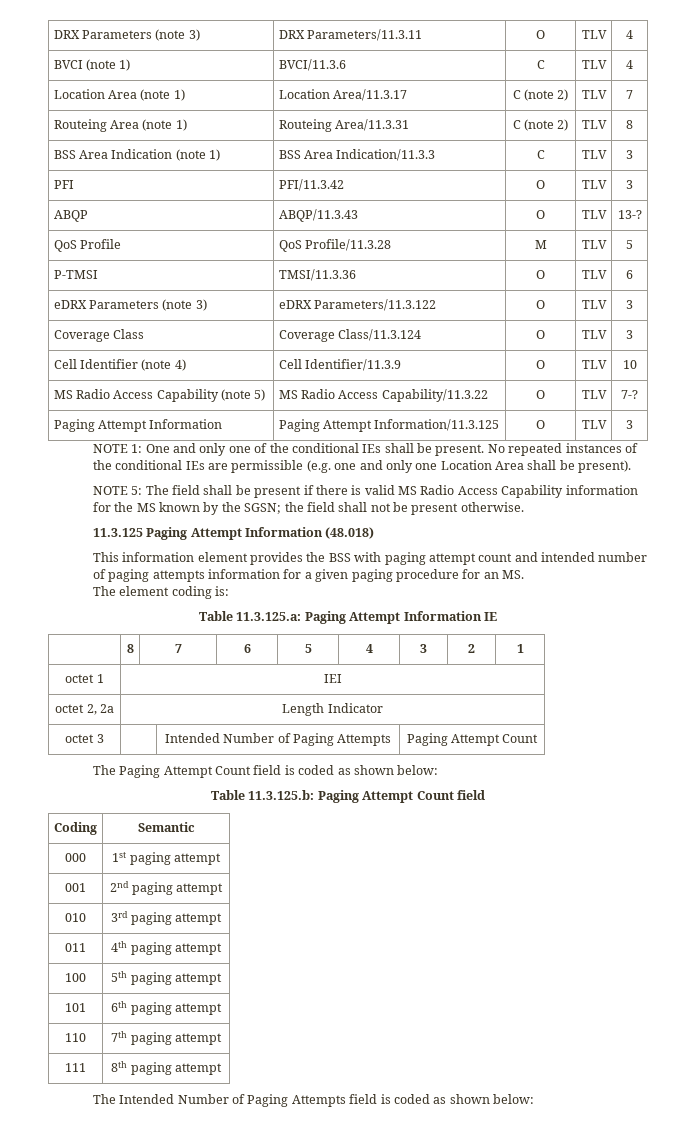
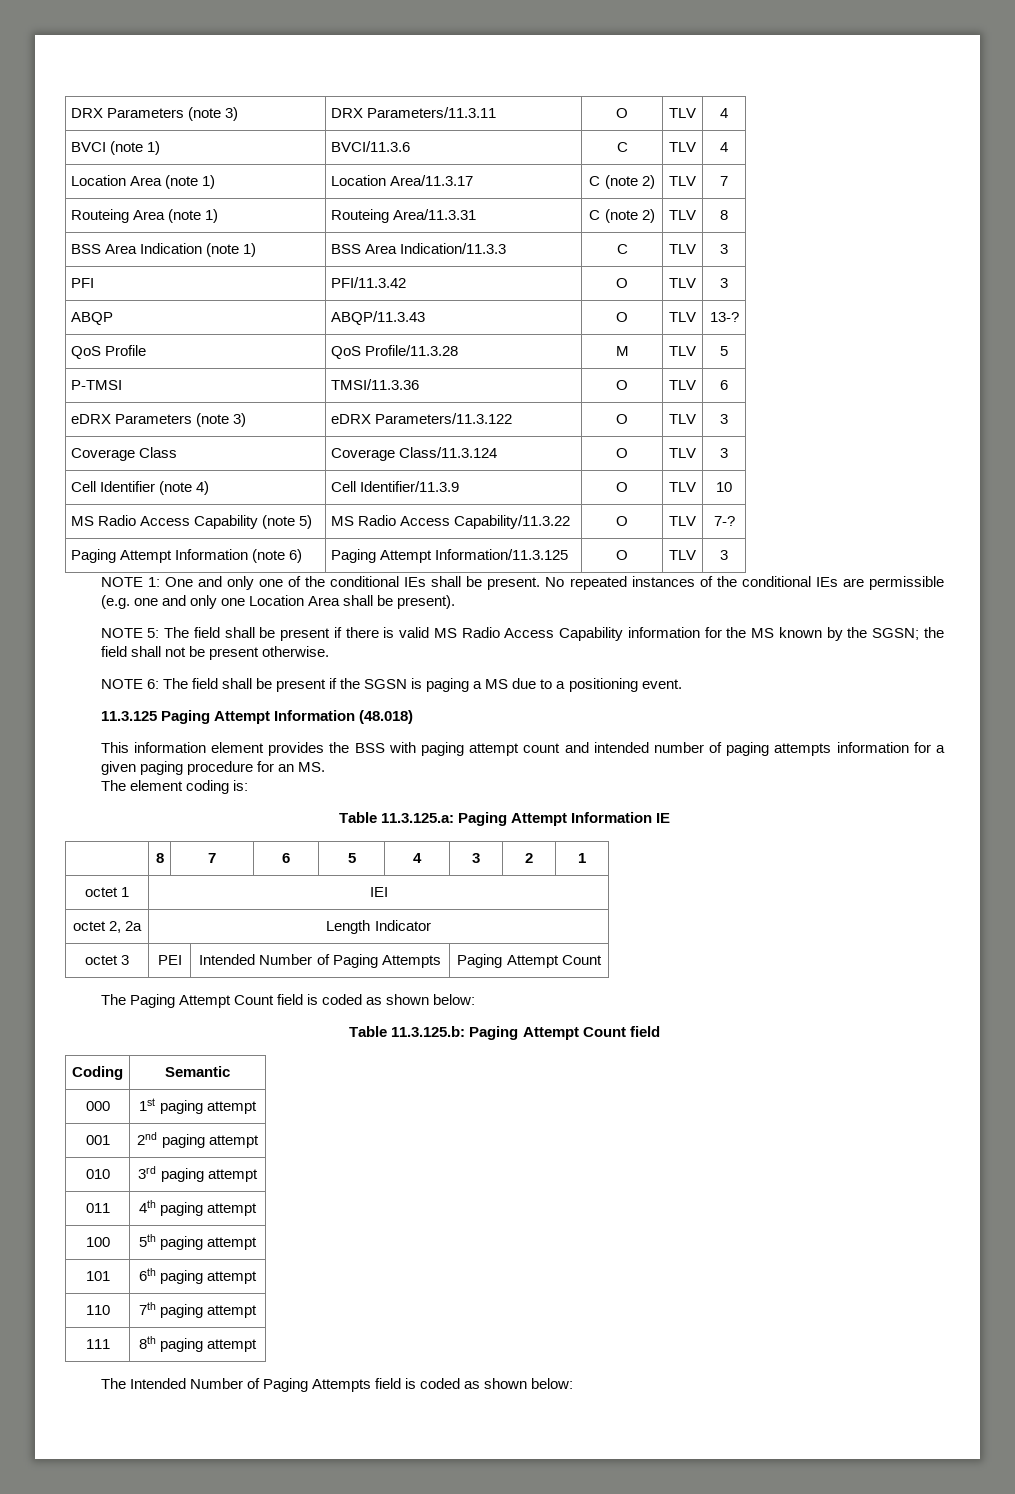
- Paging Attempt Information | Paging Attempt Information/11.3.125 | O | TLV | 3
+ Paging Attempt Information (note 6) | Paging Attempt Information/11.3.125 | O | TLV | 3
+ NOTE 6: The field shall be present if the SGSN is paging a MS due to a positioning event.
- octet 3 | | Intended Number of Paging Attempts | Paging Attempt Count
+ octet 3 | PEI | Intended Number of Paging Attempts | Paging Attempt Count

